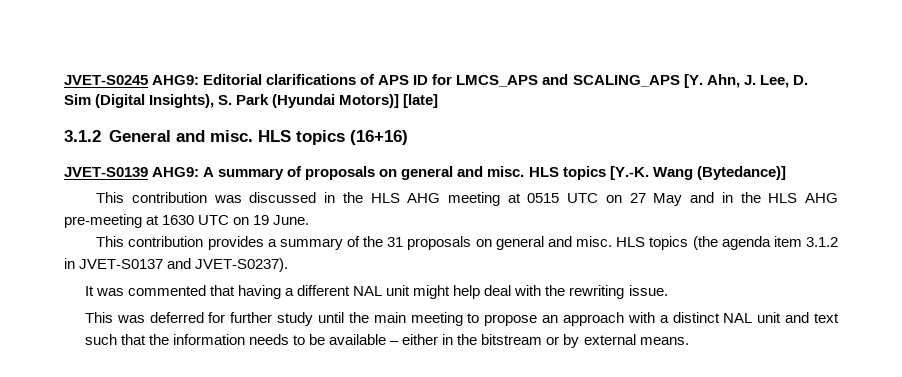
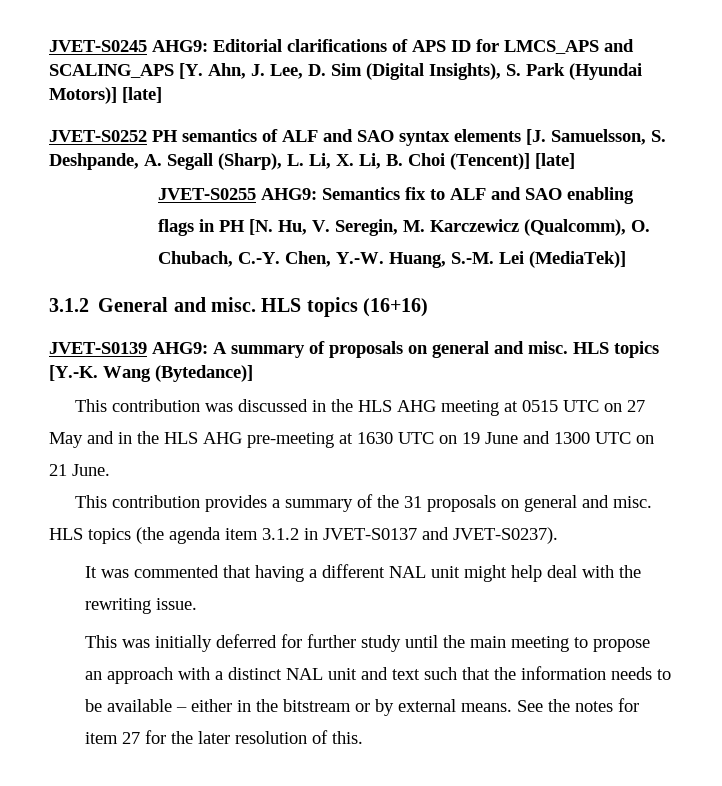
+ JVET-S0252 PH semantics of ALF and SAO syntax elements [J. Samuelsson, S. Deshpande, A. Segall (Sharp), L. Li, X. Li, B. Choi (Tencent)] [late]
+ JVET-S0255 AHG9: Semantics fix to ALF and SAO enabling flags in PH [N. Hu, V. Seregin, M. Karczewicz (Qualcomm), O. Chubach, C.-Y. Chen, Y.-W. Huang, S.-M. Lei (MediaTek)]
- This contribution was discussed in the HLS AHG meeting at 0515 UTC on 27 May and in the HLS AHG pre-meeting at 1630 UTC on 19 June.
+ This contribution was discussed in the HLS AHG meeting at 0515 UTC on 27 May and in the HLS AHG pre-meeting at 1630 UTC on 19 June and 1300 UTC on 21 June.
- This was deferred for further study until the main meeting to propose an approach with a distinct NAL unit and text such that the information needs to be available – either in the bitstream or by external means.
+ This was initially deferred for further study until the main meeting to propose an approach with a distinct NAL unit and text such that the information needs to be available – either in the bitstream or by external means.
+ See the notes for item 27 for the later resolution of this.

